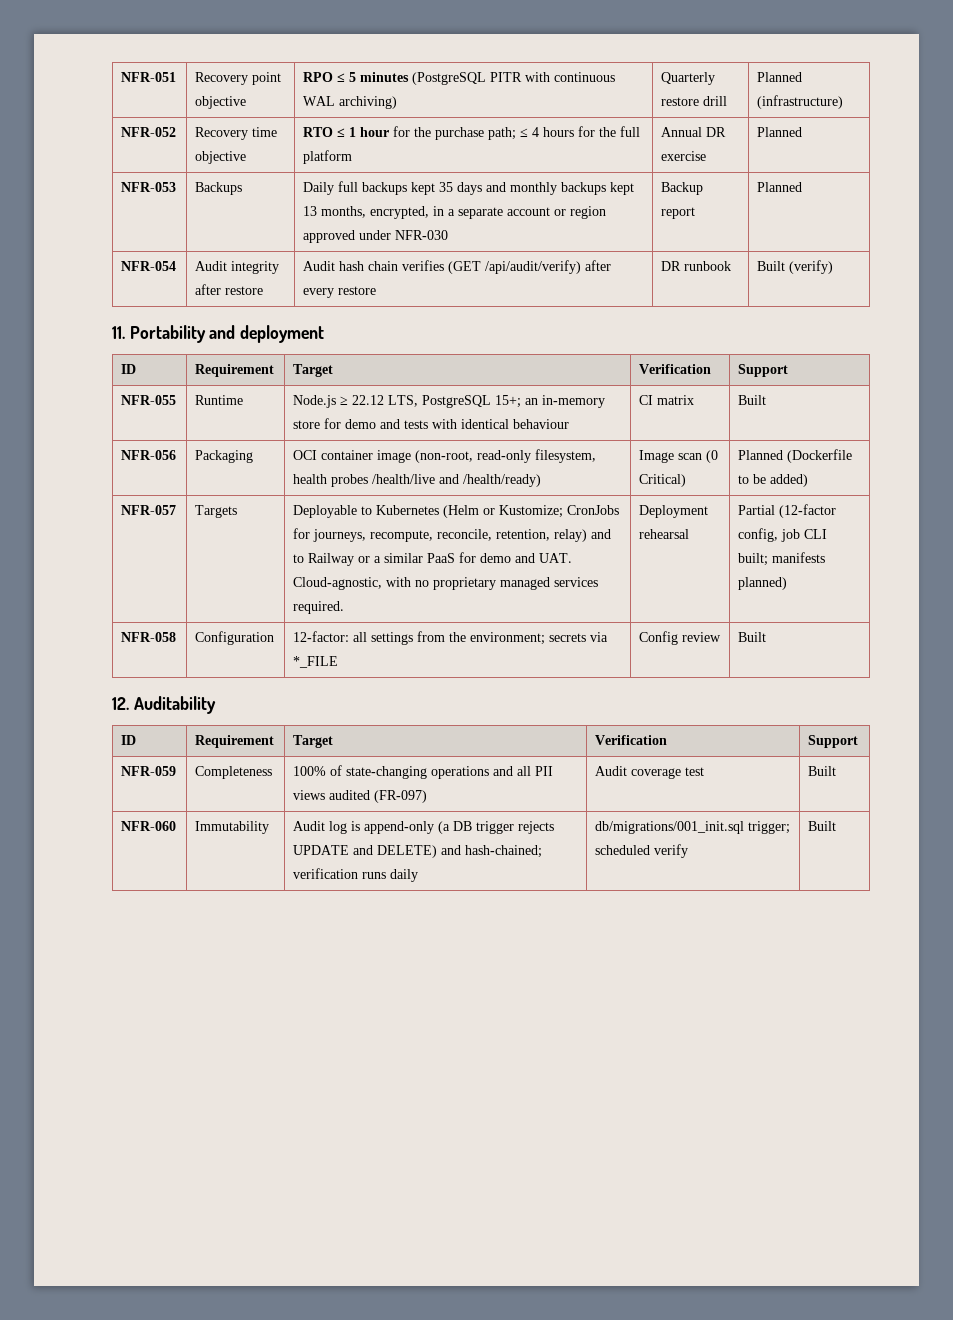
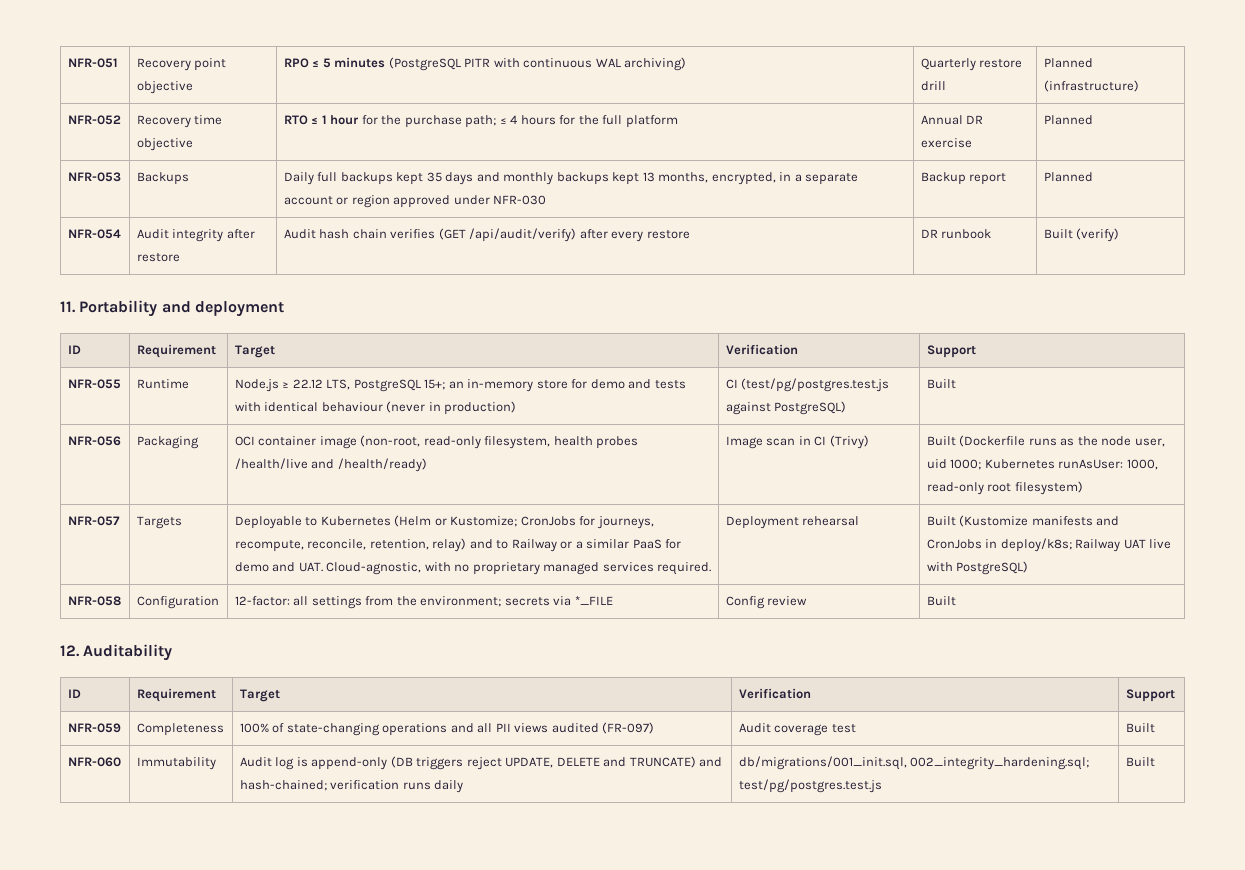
- NFR-055 | Runtime | Node.js ≥ 22.12 LTS, PostgreSQL 15+; an in-memory store for demo and tests with identical behaviour | CI matrix | Built
+ NFR-055 | Runtime | Node.js ≥ 22.12 LTS, PostgreSQL 15+; an in-memory store for demo and tests with identical behaviour (never in production) | CI (test/pg/postgres.test.js against PostgreSQL) | Built
- NFR-056 | Packaging | OCI container image (non-root, read-only filesystem, health probes /health/live and /health/ready) | Image scan (0 Critical) | Planned (Dockerfile to be added)
+ NFR-056 | Packaging | OCI container image (non-root, read-only filesystem, health probes /health/live and /health/ready) | Image scan in CI (Trivy) | Built (Dockerfile runs as the node user, uid 1000; Kubernetes runAsUser: 1000, read-only root filesystem)
- Partial (12-factor config, job CLI built; manifests planned)
+ Built (Kustomize manifests and CronJobs in deploy/k8s; Railway UAT live with PostgreSQL)
- NFR-060 | Immutability | Audit log is append-only (a DB trigger rejects UPDATE and DELETE) and hash-chained; verification runs daily | db/migrations/001_init.sql trigger; scheduled verify | Built
+ NFR-060 | Immutability | Audit log is append-only (DB triggers reject UPDATE, DELETE and TRUNCATE) and hash-chained; verification runs daily | db/migrations/001_init.sql, 002_integrity_hardening.sql; test/pg/postgres.test.js | Built

